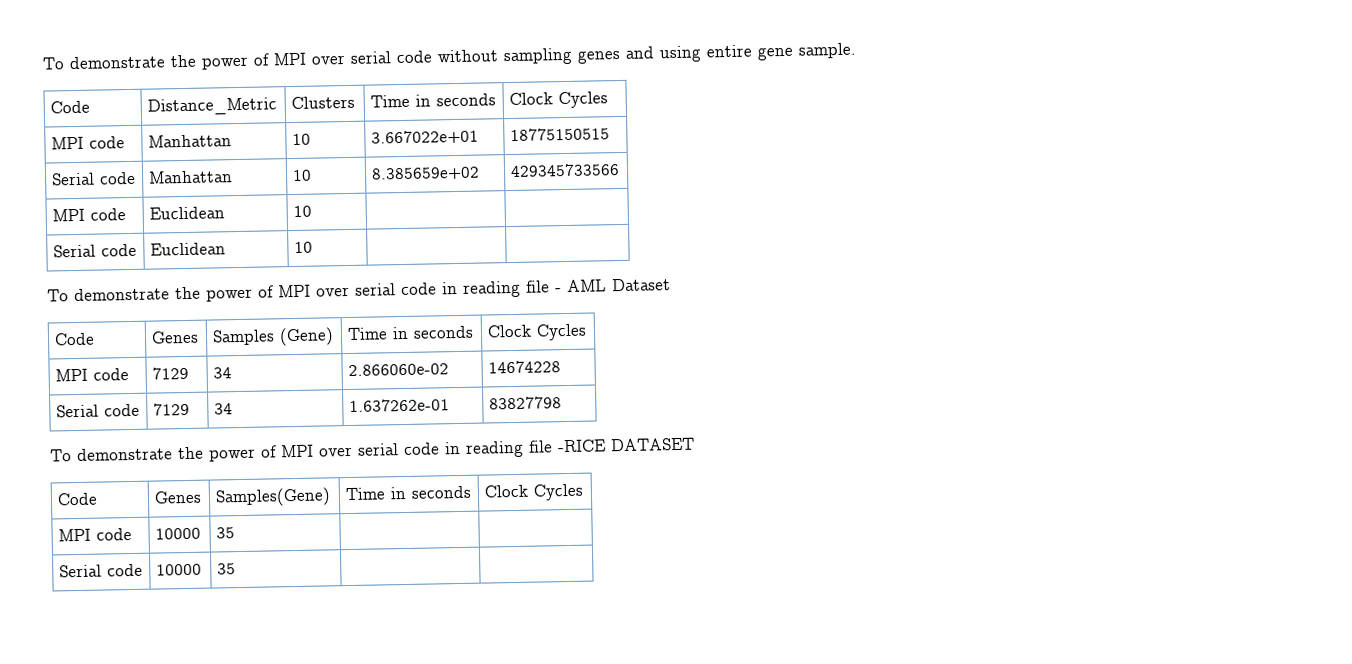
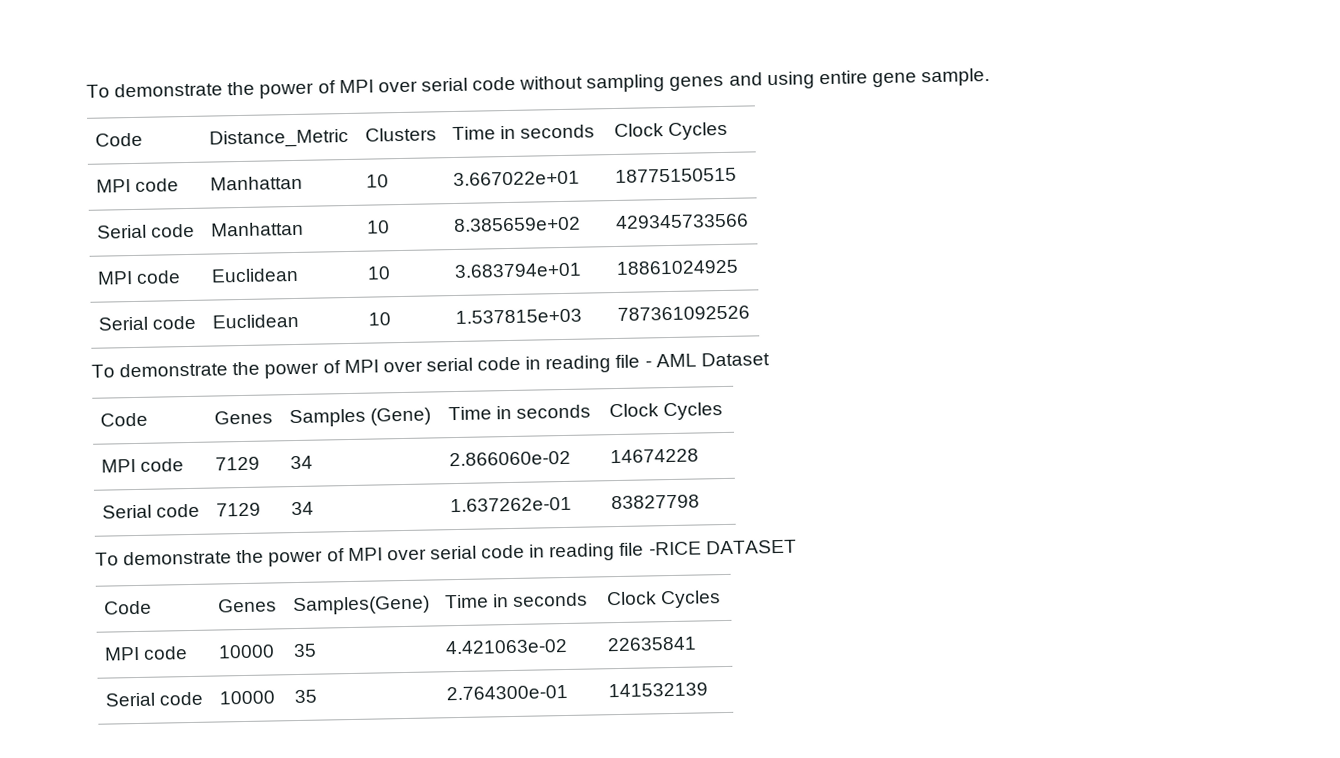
- MPI code | Euclidean | 10 | |
+ MPI code | Euclidean | 10 | 3.683794e+01 | 18861024925
- Serial code | Euclidean | 10 | |
+ Serial code | Euclidean | 10 | 1.537815e+03 | 787361092526
- MPI code | 10000 | 35 | |
+ MPI code | 10000 | 35 | 4.421063e-02 | 22635841
- Serial code | 10000 | 35 | |
+ Serial code | 10000 | 35 | 2.764300e-01 | 141532139

